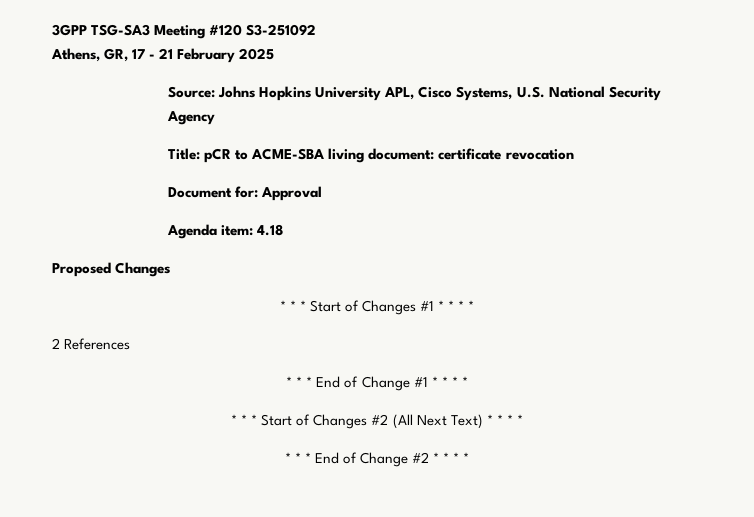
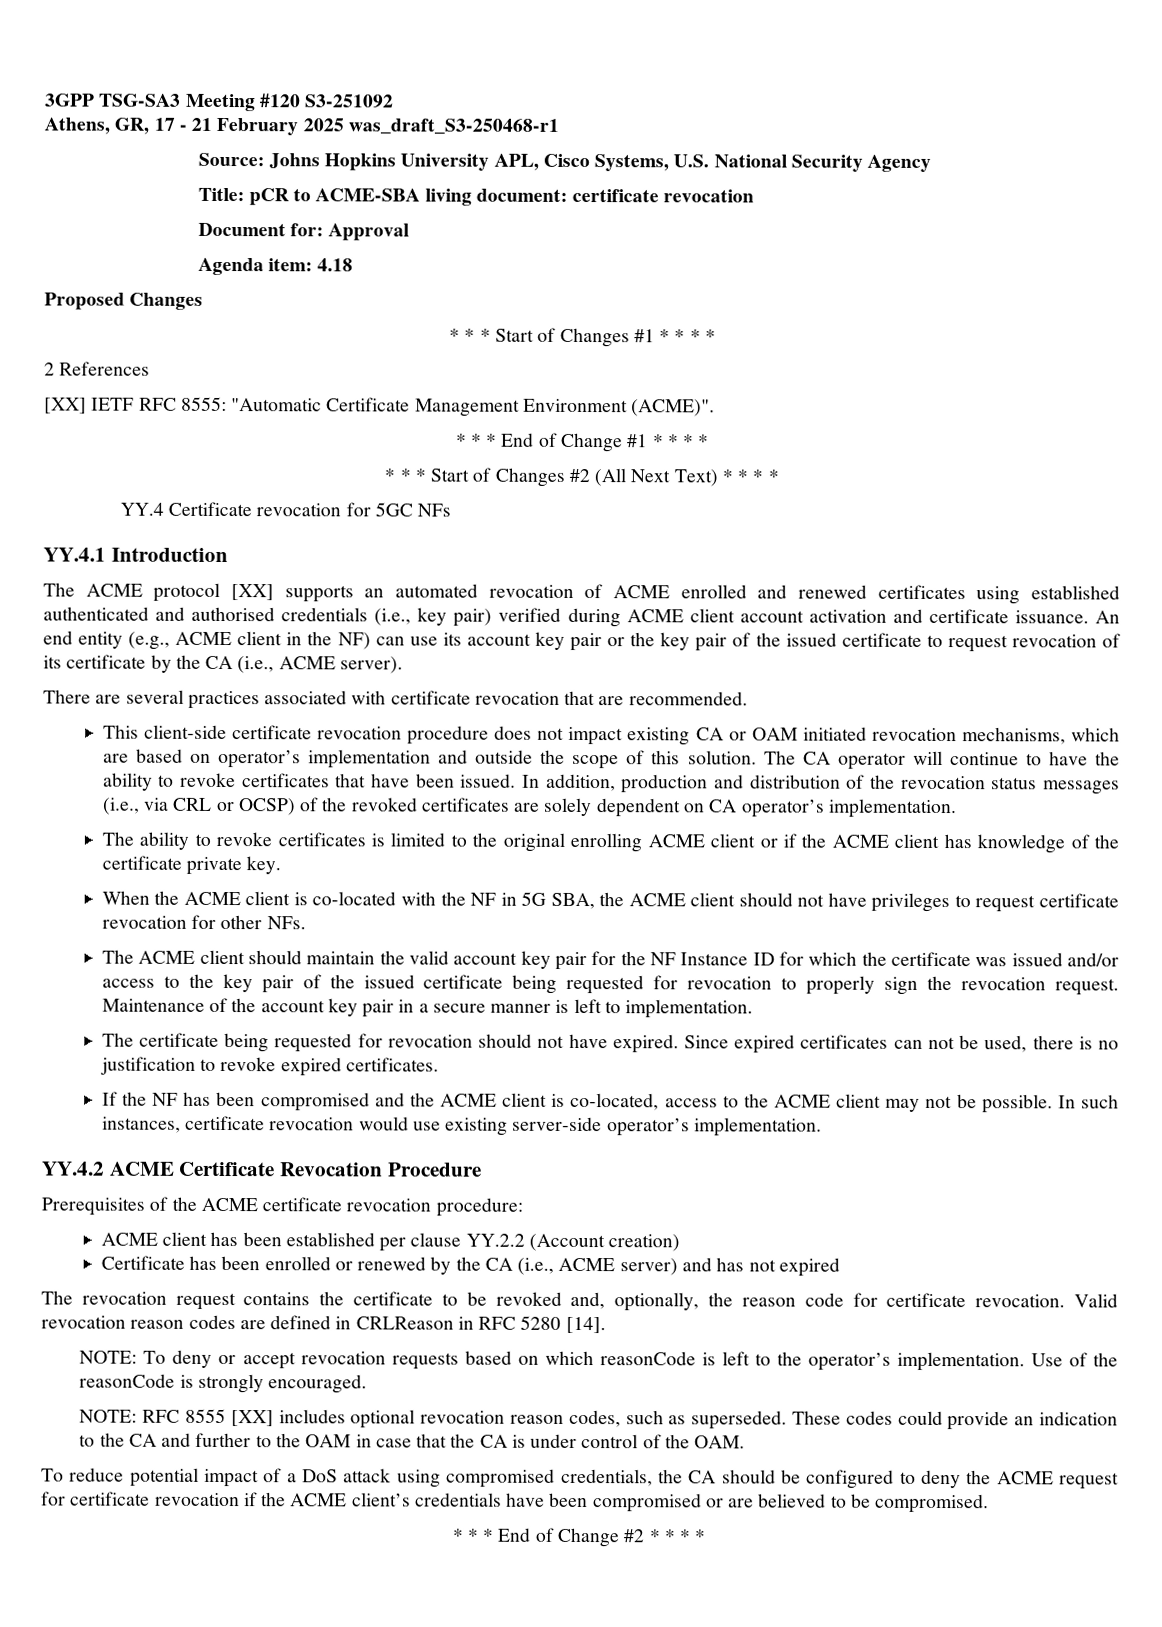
- Athens, GR, 17 - 21 February 2025
+ Athens, GR, 17 - 21 February 2025 was_draft_S3-250468-r1
+ [XX] IETF RFC 8555: "Automatic Certificate Management Environment (ACME)".
+ YY.4 Certificate revocation for 5GC NFs
+ YY.4.1 Introduction
+ The ACME protocol [XX] supports an automated revocation of ACME enrolled and renewed certificates using established authenticated and authorised credentials (i.e., key pair) verified during ACME client account activation and certificate issuance. An end entity (e.g., ACME client in the NF) can use its account key pair or the key pair of the issued certificate to request revocation of its certificate by the CA (i.e., ACME server).
+ There are several practices associated with certificate revocation that are recommended.
+ This client-side certificate revocation procedure does not impact existing CA or OAM initiated revocation mechanisms, which are based on operator’s implementation and outside the scope of this solution. The CA operator will continue to have the ability to revoke certificates that have been issued. In addition, production and distribution of the revocation status messages (i.e., via CRL or OCSP) of the revoked certificates are solely dependent on CA operator’s implementation.
+ The ability to revoke certificates is limited to the original enrolling ACME client or if the ACME client has knowledge of the certificate private key.
+ When the ACME client is co-located with the NF in 5G SBA, the ACME client should not have privileges to request certificate revocation for other NFs.
+ The ACME client should maintain the valid account key pair for the NF Instance ID for which the certificate was issued and/or access to the key pair of the issued certificate being requested for revocation to properly sign the revocation request. Maintenance of the account key pair in a secure manner is left to implementation.
+ The certificate being requested for revocation should not have expired. Since expired certificates can not be used, there is no justification to revoke expired certificates.
+ If the NF has been compromised and the ACME client is co-located, access to the ACME client may not be possible. In such instances, certificate revocation would use existing server-side operator’s implementation.
+ YY.4.2 ACME Certificate Revocation Procedure
+ Prerequisites of the ACME certificate revocation procedure:
+ ACME client has been established per clause YY.2.2 (Account creation)
+ Certificate has been enrolled or renewed by the CA (i.e., ACME server) and has not expired
+ The revocation request contains the certificate to be revoked and, optionally, the reason code for certificate revocation. Valid revocation reason codes are defined in CRLReason in RFC 5280 [14].
+ NOTE: To deny or accept revocation requests based on which reasonCode is left to the operator’s implementation. Use of the reasonCode is strongly encouraged.
+ NOTE: RFC 8555 [XX] includes optional revocation reason codes, such as superseded. These codes could provide an indication to the CA and further to the OAM in case that the CA is under control of the OAM.
+ To reduce potential impact of a DoS attack using compromised credentials, the CA should be configured to deny the ACME request for certificate revocation if the ACME client’s credentials have been compromised or are believed to be compromised.

